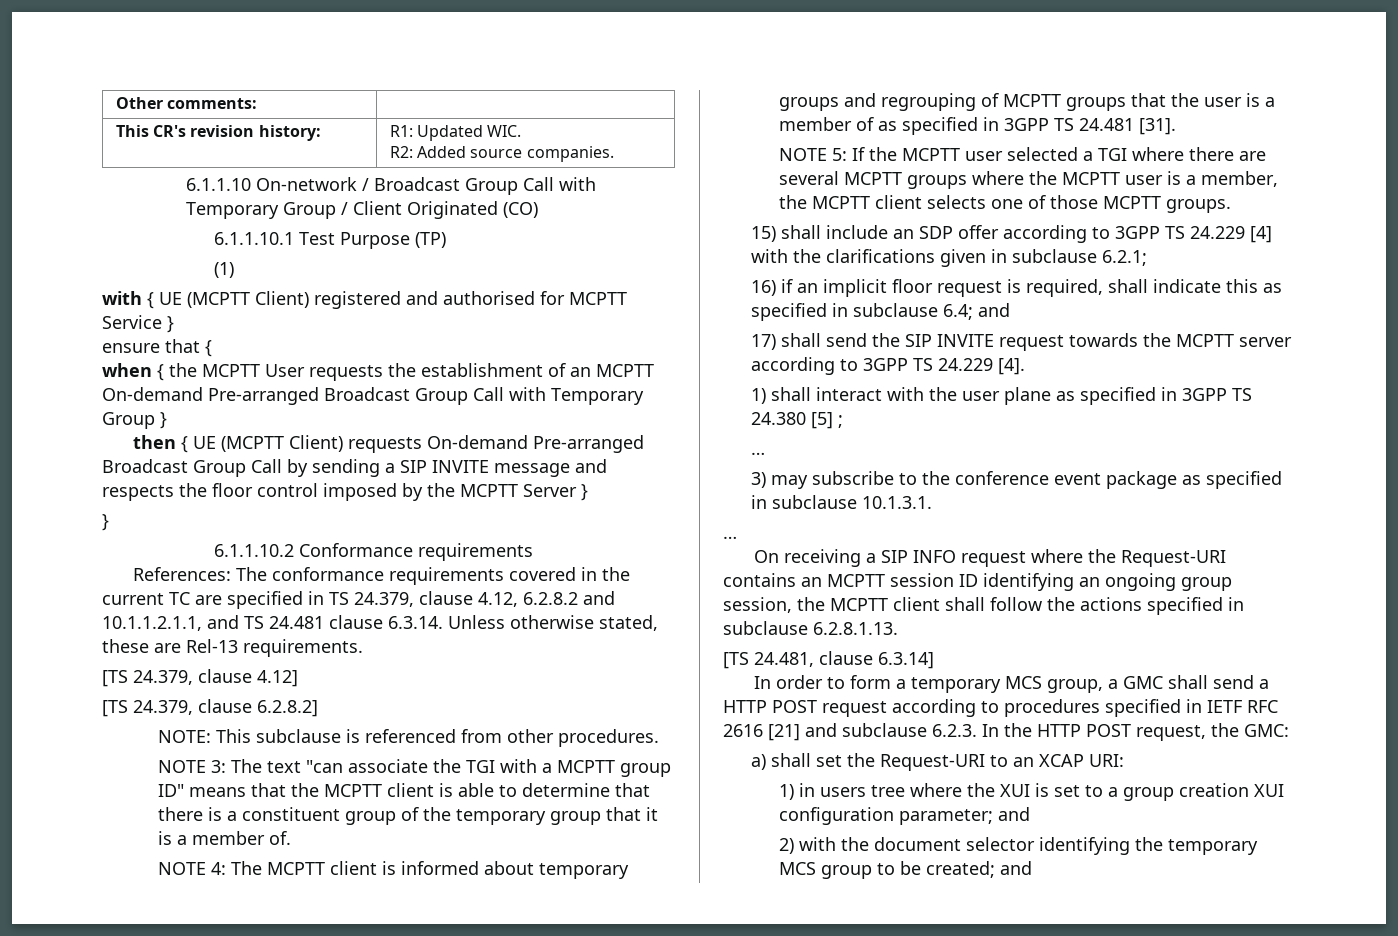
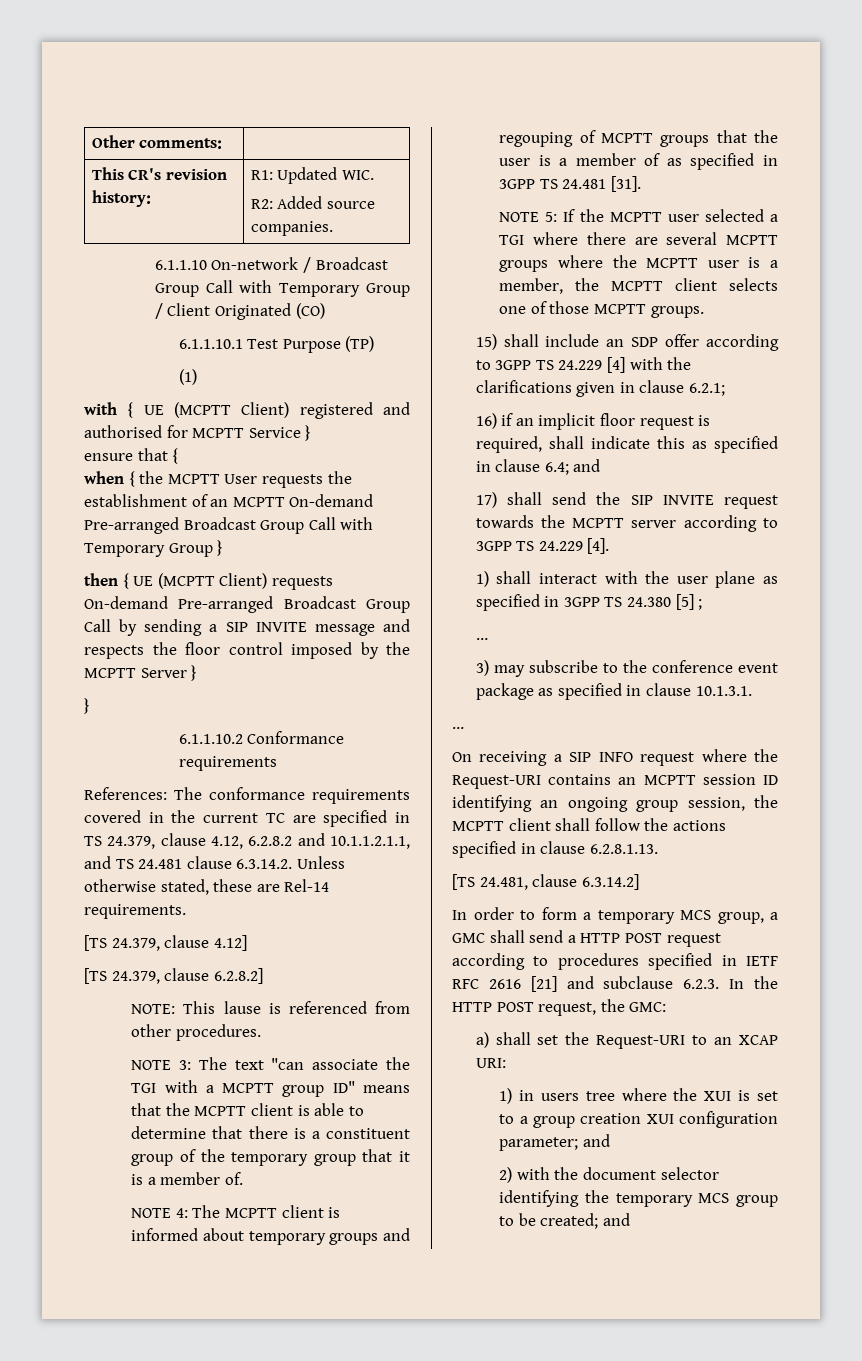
- References: The conformance requirements covered in the current TC are specified in TS 24.379, clause 4.12, 6.2.8.2 and 10.1.1.2.1.1, and TS 24.481 clause 6.3.14. Unless otherwise stated, these are Rel-13 requirements.
+ References: The conformance requirements covered in the current TC are specified in TS 24.379, clause 4.12, 6.2.8.2 and 10.1.1.2.1.1, and TS 24.481 clause 6.3.14.2. Unless otherwise stated, these are Rel-14 requirements.
- NOTE: This subclause is referenced from other procedures.
+ NOTE: This lause is referenced from other procedures.
- NOTE 4: The MCPTT client is informed about temporary groups and regrouping of MCPTT groups that the user is a member of as specified in 3GPP TS 24.481 [31].
+ NOTE 4: The MCPTT client is informed about temporary groups and regouping of MCPTT groups that the user is a member of as specified in 3GPP TS 24.481 [31].
- 15) shall include an SDP offer according to 3GPP TS 24.229 [4] with the clarifications given in subclause 6.2.1;
+ 15) shall include an SDP offer according to 3GPP TS 24.229 [4] with the clarifications given in clause 6.2.1;
- 16) if an implicit floor request is required, shall indicate this as specified in subclause 6.4; and
+ 16) if an implicit floor request is required, shall indicate this as specified in clause 6.4; and
- 3) may subscribe to the conference event package as specified in subclause 10.1.3.1.
+ 3) may subscribe to the conference event package as specified in clause 10.1.3.1.
- On receiving a SIP INFO request where the Request-URI contains an MCPTT session ID identifying an ongoing group session, the MCPTT client shall follow the actions specified in subclause 6.2.8.1.13.
+ On receiving a SIP INFO request where the Request-URI contains an MCPTT session ID identifying an ongoing group session, the MCPTT client shall follow the actions specified in clause 6.2.8.1.13.
- [TS 24.481, clause 6.3.14]
+ [TS 24.481, clause 6.3.14.2]

